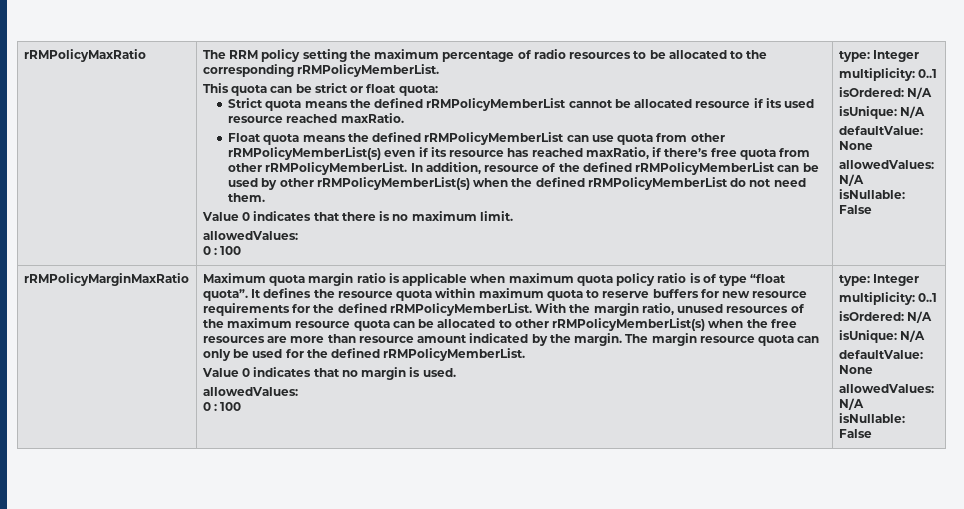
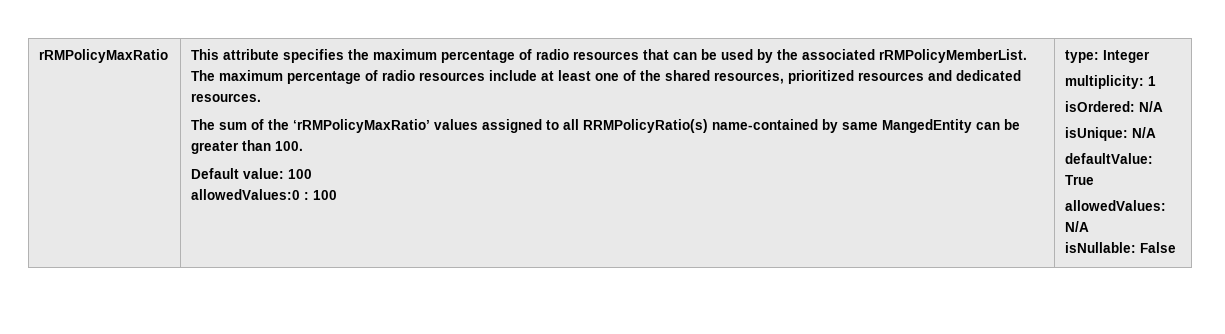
- The RRM policy setting the maximum percentage of radio resources to be allocated to the corresponding rRMPolicyMemberList.
- This quota can be strict or float quota:
- Strict quota means the defined rRMPolicyMemberList cannot be allocated resource if its used resource reached maxRatio.
- Float quota means the defined rRMPolicyMemberList can use quota from other rRMPolicyMemberList(s) even if its resource has reached maxRatio, if there’s free quota from other rRMPolicyMemberList. In addition, resource of the defined rRMPolicyMemberList can be used by other rRMPolicyMemberList(s) when the defined rRMPolicyMemberList do not need them.
- Value 0 indicates that there is no maximum limit.
- allowedValues:
- 0 : 100 | type: Integer
- multiplicity: 0..1
+ This attribute specifies the maximum percentage of radio resources that can be used by the associated rRMPolicyMemberList. The maximum percentage of radio resources include at least one of the shared resources, prioritized resources and dedicated resources.
+ The sum of the ‘rRMPolicyMaxRatio’ values assigned to all RRMPolicyRatio(s) name-contained by same MangedEntity can be greater than 100.
+ Default value: 100
+ allowedValues:0 : 100 | type: Integer
+ multiplicity: 1
  isOrdered: N/A
  isUnique: N/A
- defaultValue: None
- allowedValues: N/A
- isNullable: False
- rRMPolicyMarginMaxRatio | Maximum quota margin ratio is applicable when maximum quota policy ratio is of type “float quota”. It defines the resource quota within maximum quota to reserve buffers for new resource requirements for the defined rRMPolicyMemberList. With the margin ratio, unused resources of the maximum resource quota can be allocated to other rRMPolicyMemberList(s) when the free resources are more than resource amount indicated by the margin. The margin resource quota can only be used for the defined rRMPolicyMemberList.
- Value 0 indicates that no margin is used.
- allowedValues:
- 0 : 100 | type: Integer
- multiplicity: 0..1
- isOrdered: N/A
- isUnique: N/A
- defaultValue: None
+ defaultValue: True

